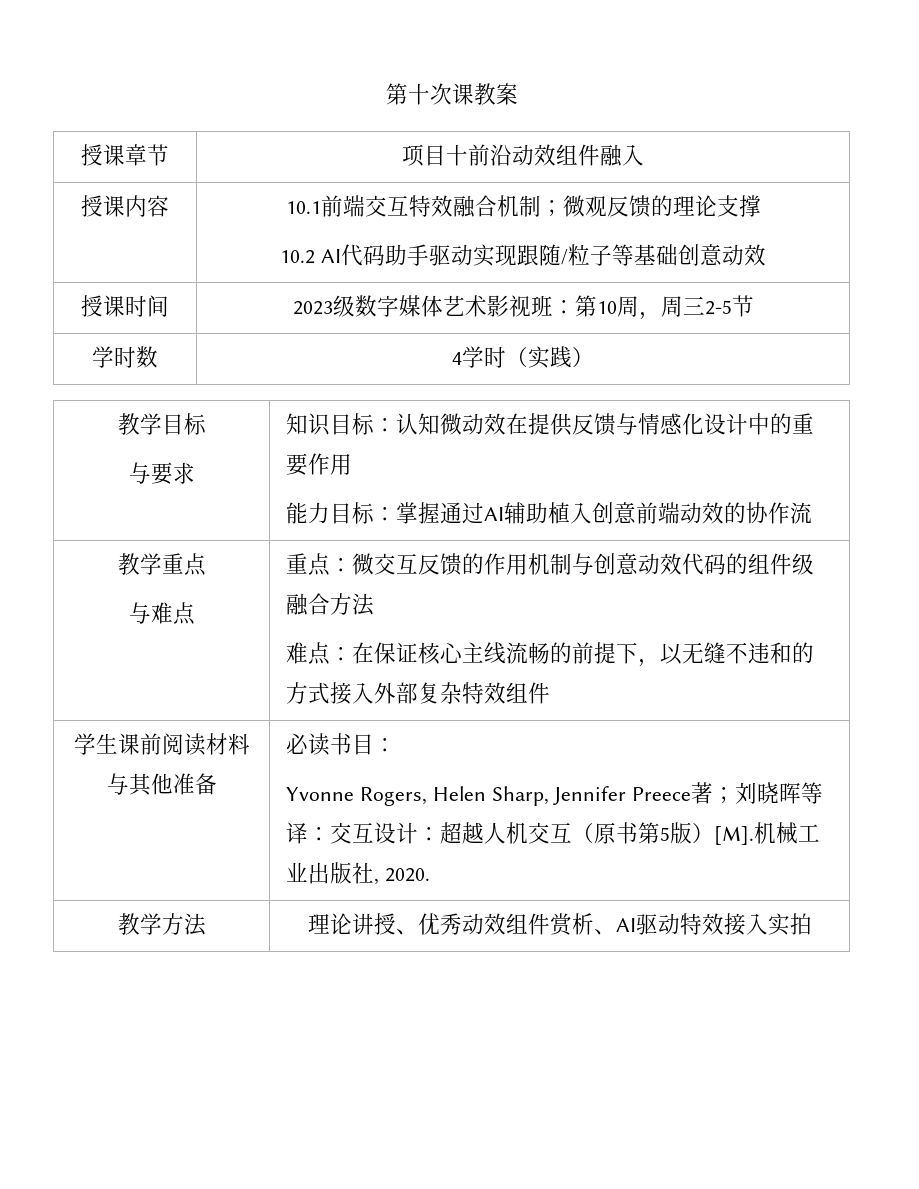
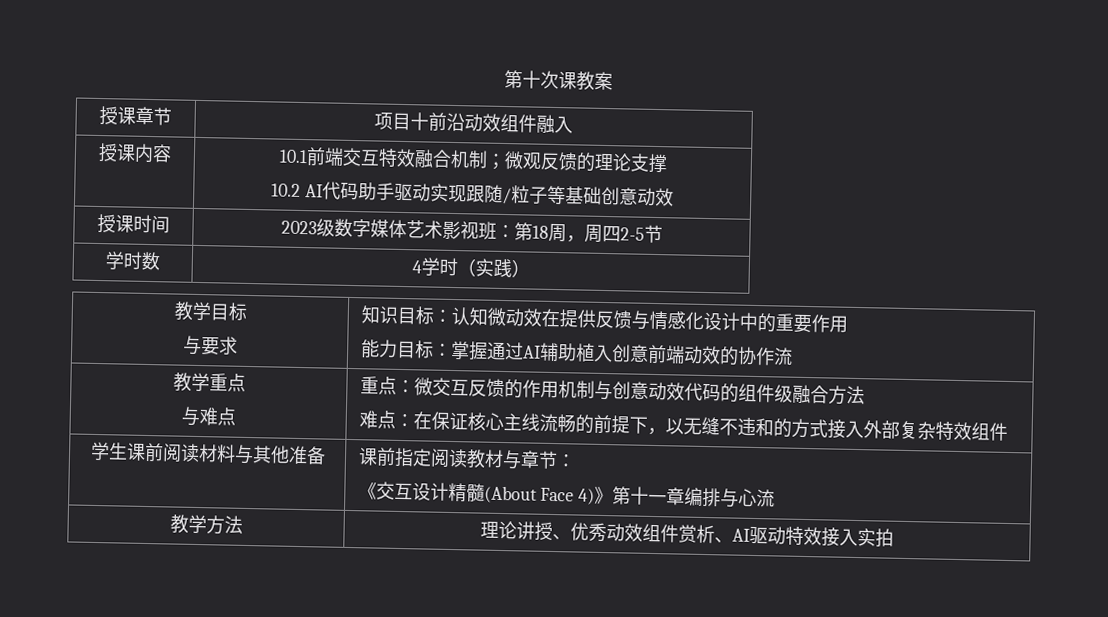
- 授课时间 | 2023级数字媒体艺术影视班：第10周，周三2-5节
+ 授课时间 | 2023级数字媒体艺术影视班：第18周，周四2-5节
- 学生课前阅读材料与其他准备 | 必读书目：
- Yvonne Rogers, Helen Sharp, Jennifer Preece著；刘晓晖等译：交互设计：超越人机交互（原书第5版）[M].机械工业出版社, 2020.
+ 学生课前阅读材料与其他准备 | 课前指定阅读教材与章节：
+ 《交互设计精髓(About Face 4)》第十一章编排与心流

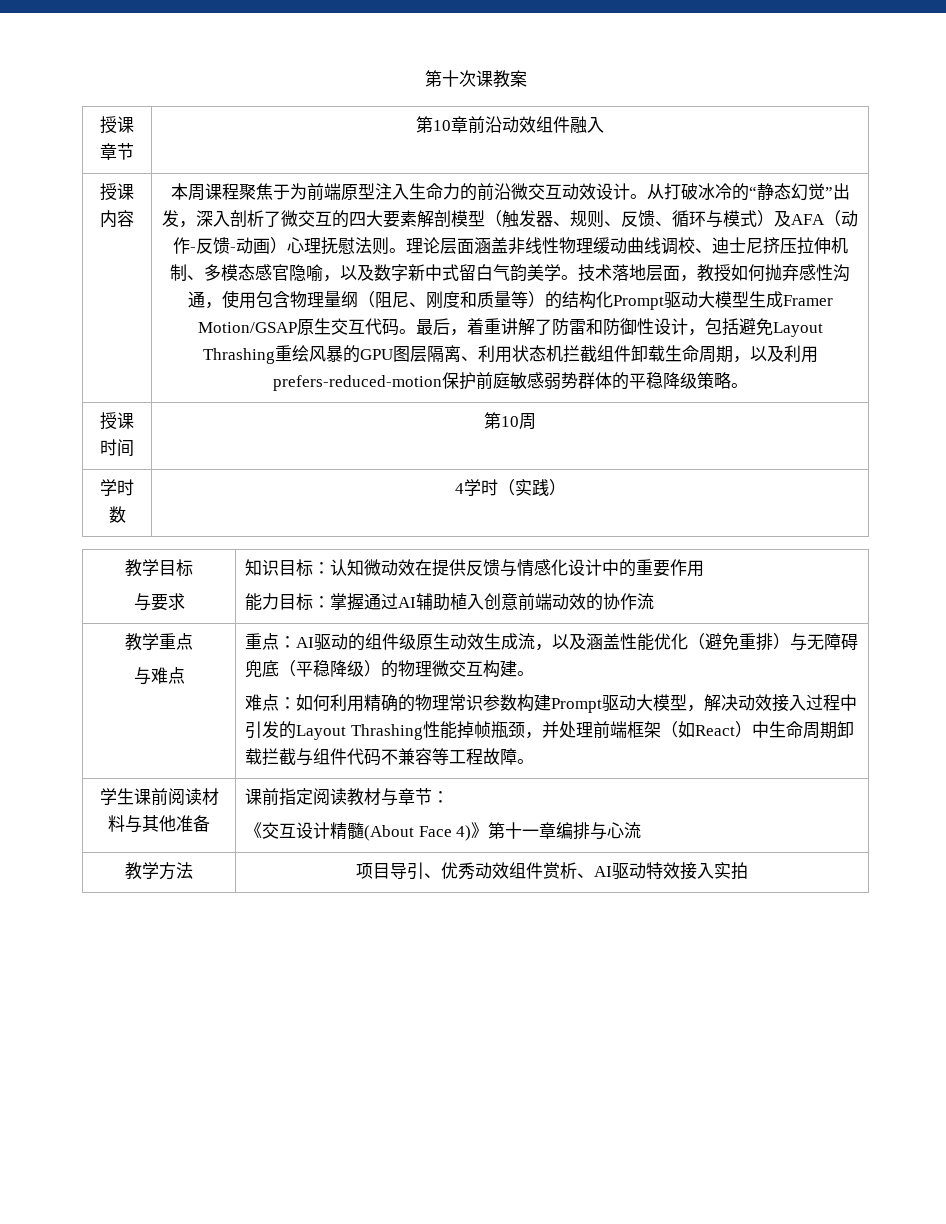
- 授课章节 | 项目十前沿动效组件融入
+ 授课章节 | 第10章前沿动效组件融入
- 10.1前端交互特效融合机制；微观反馈的理论支撑
- 10.2 AI代码助手驱动实现跟随/粒子等基础创意动效
- 授课时间 | 2023级数字媒体艺术影视班：第18周，周四2-5节
+ 本周课程聚焦于为前端原型注入生命力的前沿微交互动效设计。从打破冰冷的“静态幻觉”出发，深入剖析了微交互的四大要素解剖模型（触发器、规则、反馈、循环与模式）及AFA（动作-反馈-动画）心理抚慰法则。理论层面涵盖非线性物理缓动曲线调校、迪士尼挤压拉伸机制、多模态感官隐喻，以及数字新中式留白气韵美学。技术落地层面，教授如何抛弃感性沟通，使用包含物理量纲（阻尼、刚度和质量等）的结构化Prompt驱动大模型生成Framer Motion/GSAP原生交互代码。最后，着重讲解了防雷和防御性设计，包括避免Layout Thrashing重绘风暴的GPU图层隔离、利用状态机拦截组件卸载生命周期，以及利用prefers-reduced-motion保护前庭敏感弱势群体的平稳降级策略。
+ 授课时间 | 第10周
- 重点：微交互反馈的作用机制与创意动效代码的组件级融合方法
- 难点：在保证核心主线流畅的前提下，以无缝不违和的方式接入外部复杂特效组件
+ 重点：AI驱动的组件级原生动效生成流，以及涵盖性能优化（避免重排）与无障碍兜底（平稳降级）的物理微交互构建。
+ 难点：如何利用精确的物理常识参数构建Prompt驱动大模型，解决动效接入过程中引发的Layout Thrashing性能掉帧瓶颈，并处理前端框架（如React）中生命周期卸载拦截与组件代码不兼容等工程故障。
- 教学方法 | 理论讲授、优秀动效组件赏析、AI驱动特效接入实拍
+ 教学方法 | 项目导引、优秀动效组件赏析、AI驱动特效接入实拍

